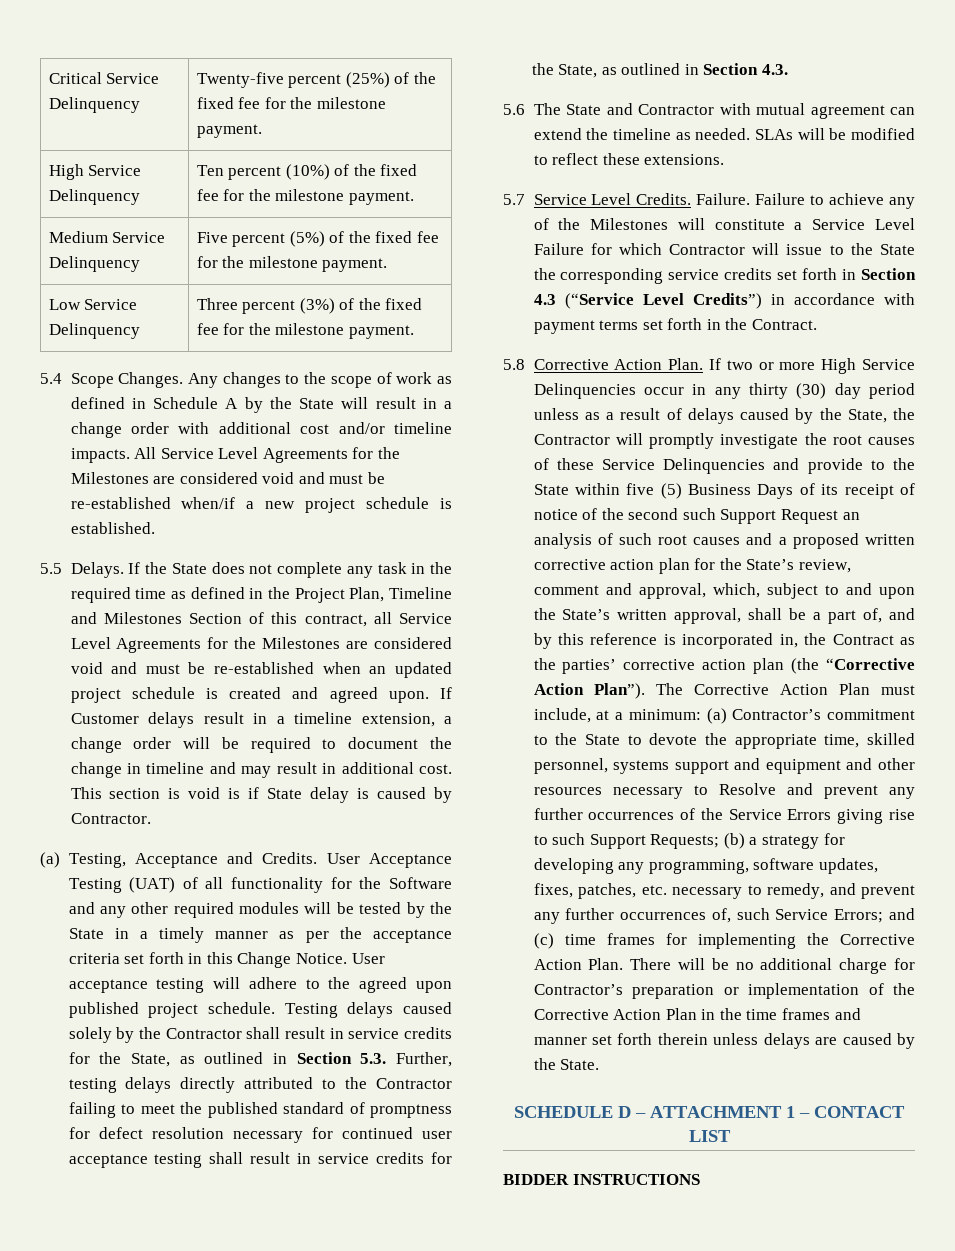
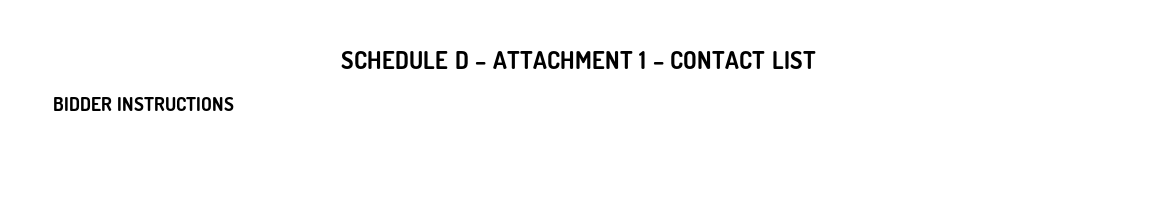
- Critical Service Delinquency | Twenty-five percent (25%) of the fixed fee for the milestone payment.
- High Service Delinquency | Ten percent (10%) of the fixed fee for the milestone payment.
- Medium Service Delinquency | Five percent (5%) of the fixed fee for the milestone payment.
- Low Service Delinquency | Three percent (3%) of the fixed fee for the milestone payment.
- 5.4 Scope Changes. Any changes to the scope of work as defined in Schedule A by the State will result in a change order with additional cost and/or timeline impacts. All Service Level Agreements for the Milestones are considered void and must be re-established when/if a new project schedule is established.
- 5.5 Delays. If the State does not complete any task in the required time as defined in the Project Plan, Timeline and Milestones Section of this contract, all Service Level Agreements for the Milestones are considered void and must be re-established when an updated project schedule is created and agreed upon. If Customer delays result in a timeline extension, a change order will be required to document the change in timeline and may result in additional cost. This section is void is if State delay is caused by Contractor.
- (a) Testing, Acceptance and Credits. User Acceptance Testing (UAT) of all functionality for the Software and any other required modules will be tested by the State in a timely manner as per the acceptance criteria set forth in this Change Notice. User acceptance testing will adhere to the agreed upon published project schedule. Testing delays caused solely by the Contractor shall result in service credits for the State, as outlined in Section 5.3. Further, testing delays directly attributed to the Contractor failing to meet the published standard of promptness for defect resolution necessary for continued user acceptance testing shall result in service credits for the State, as outlined in Section 4.3.
- 5.6 The State and Contractor with mutual agreement can extend the timeline as needed. SLAs will be modified to reflect these extensions.
- 5.7 Service Level Credits. Failure. Failure to achieve any of the Milestones will constitute a Service Level Failure for which Contractor will issue to the State the corresponding service credits set forth in Section 4.3 (“Service Level Credits”) in accordance with payment terms set forth in the Contract.
- 5.8 Corrective Action Plan. If two or more High Service Delinquencies occur in any thirty (30) day period unless as a result of delays caused by the State, the Contractor will promptly investigate the root causes of these Service Delinquencies and provide to the State within five (5) Business Days of its receipt of notice of the second such Support Request an analysis of such root causes and a proposed written corrective action plan for the State’s review, comment and approval, which, subject to and upon the State’s written approval, shall be a part of, and by this reference is incorporated in, the Contract as the parties’ corrective action plan (the “Corrective Action Plan”). The Corrective Action Plan must include, at a minimum: (a) Contractor’s commitment to the State to devote the appropriate time, skilled personnel, systems support and equipment and other resources necessary to Resolve and prevent any further occurrences of the Service Errors giving rise to such Support Requests; (b) a strategy for developing any programming, software updates, fixes, patches, etc. necessary to remedy, and prevent any further occurrences of, such Service Errors; and (c) time frames for implementing the Corrective Action Plan. There will be no additional charge for Contractor’s preparation or implementation of the Corrective Action Plan in the time frames and manner set forth therein unless delays are caused by the State.

